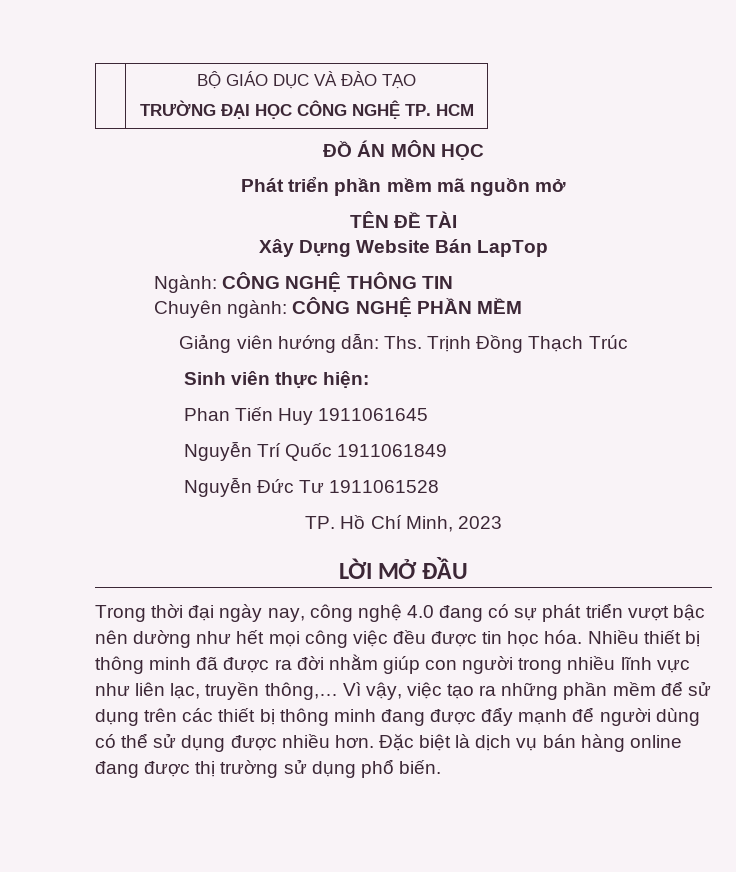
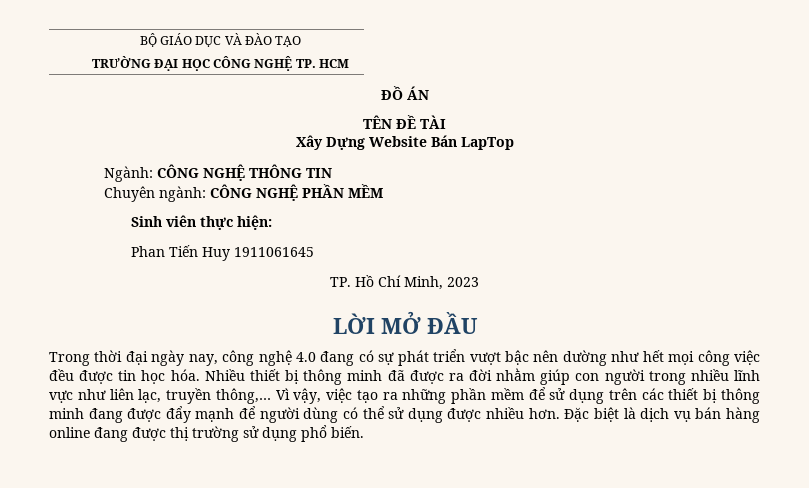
- ĐỒ ÁN MÔN HỌC
- Phát triển phần mềm mã nguồn mở
+ ĐỒ ÁN
- Giảng viên hướng dẫn: Ths. Trịnh Đồng Thạch Trúc
- Nguyễn Trí Quốc 1911061849
- Nguyễn Đức Tư 1911061528

